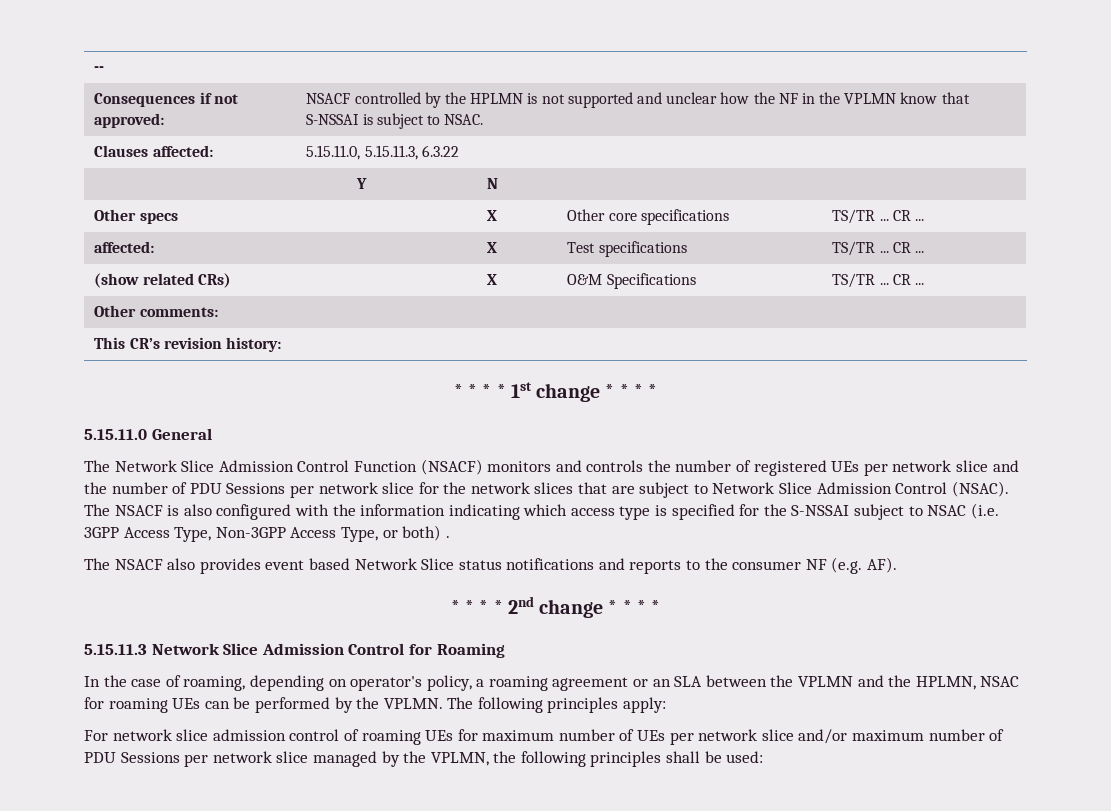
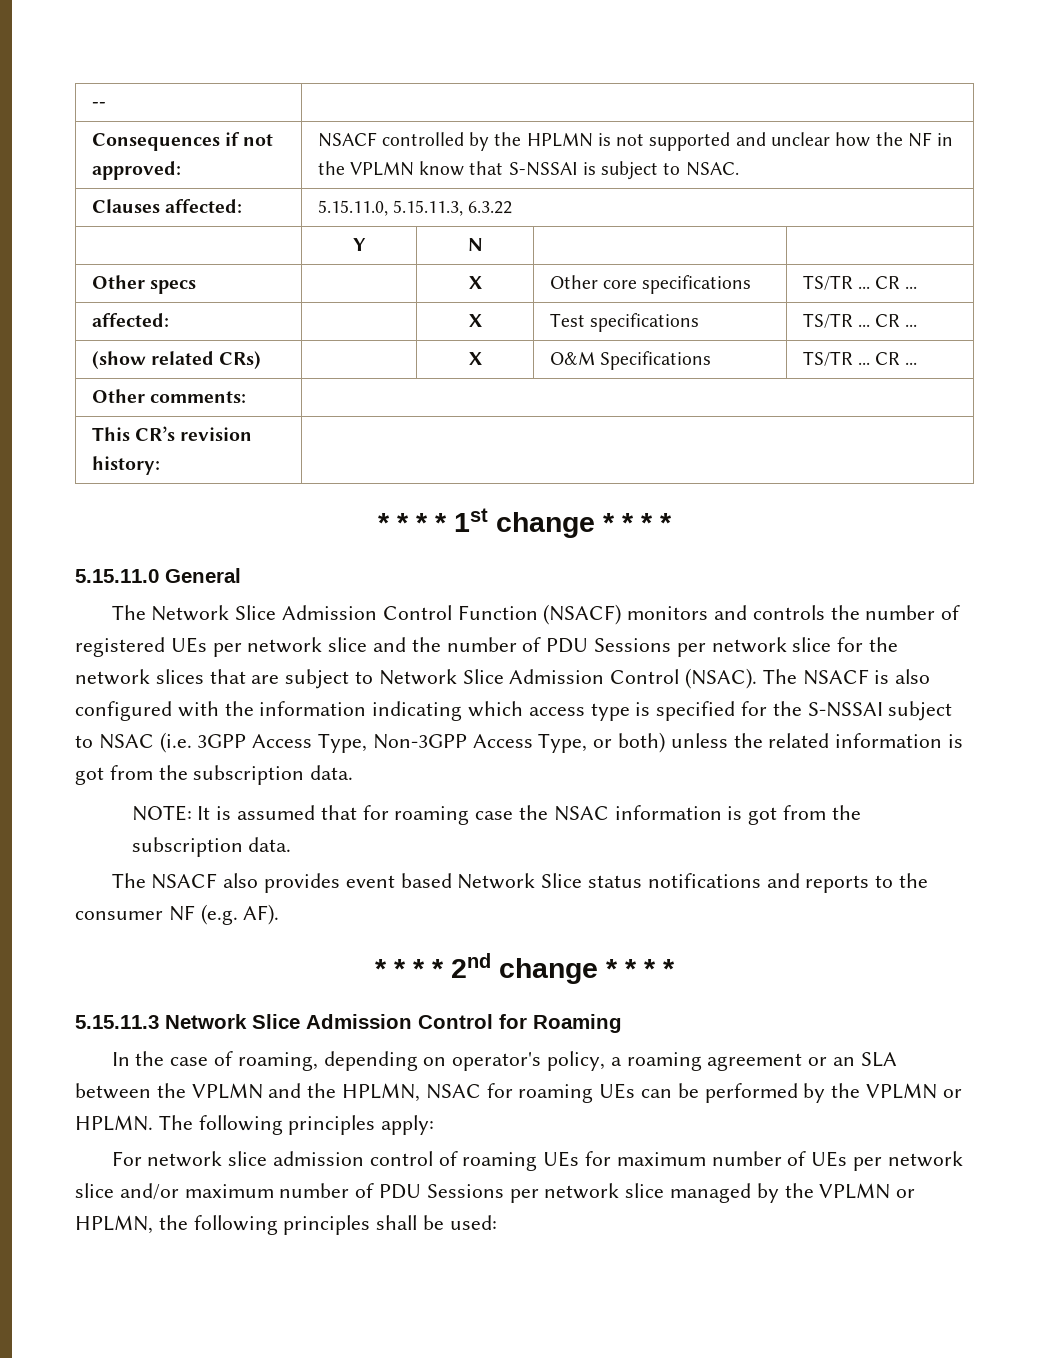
- The NSACF is also configured with the information indicating which access type is specified for the S-NSSAI subject to NSAC (i.e. 3GPP Access Type, Non-3GPP Access Type, or both) .
+ The NSACF is also configured with the information indicating which access type is specified for the S-NSSAI subject to NSAC (i.e. 3GPP Access Type, Non-3GPP Access Type, or both) unless the related information is got from the subscription data.
+ NOTE: It is assumed that for roaming case the NSAC information is got from the subscription data.
- In the case of roaming, depending on operator's policy, a roaming agreement or an SLA between the VPLMN and the HPLMN, NSAC for roaming UEs can be performed by the VPLMN.
+ In the case of roaming, depending on operator's policy, a roaming agreement or an SLA between the VPLMN and the HPLMN, NSAC for roaming UEs can be performed by the VPLMN or HPLMN.
- For network slice admission control of roaming UEs for maximum number of UEs per network slice and/or maximum number of PDU Sessions per network slice managed by the VPLMN, the following principles shall be used:
+ For network slice admission control of roaming UEs for maximum number of UEs per network slice and/or maximum number of PDU Sessions per network slice managed by the VPLMN or HPLMN, the following principles shall be used:

